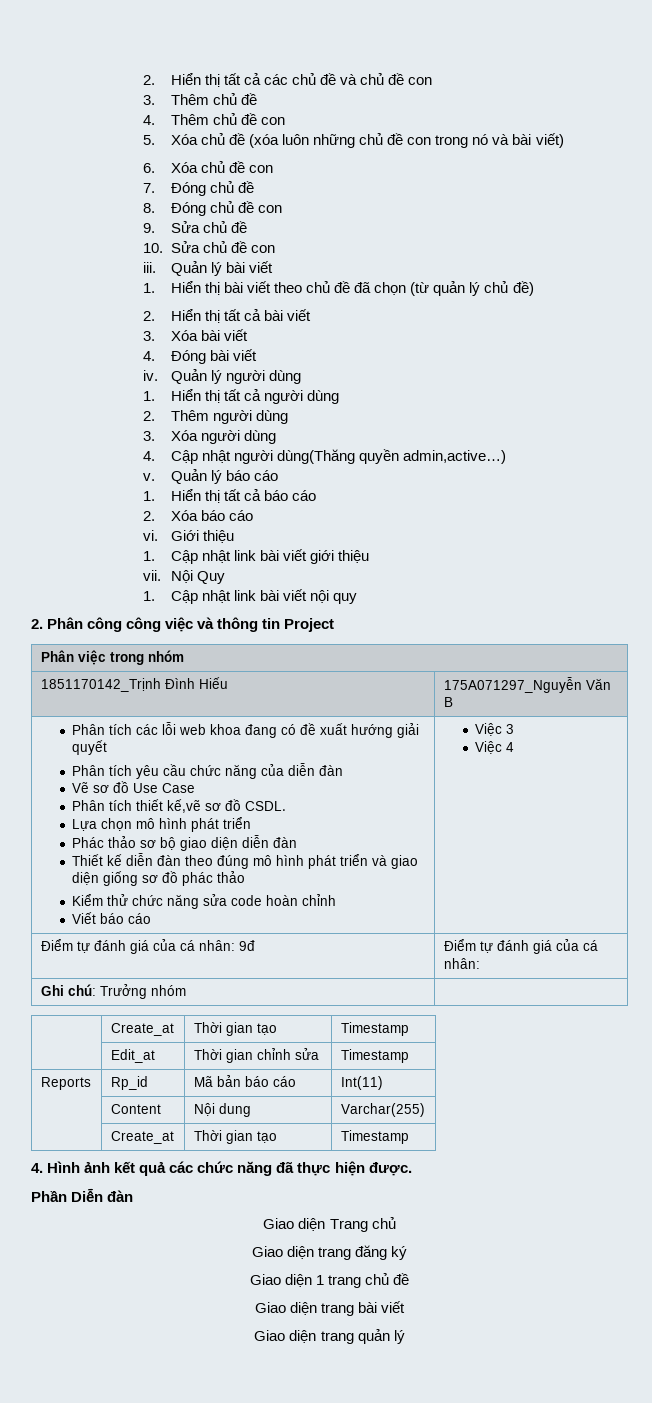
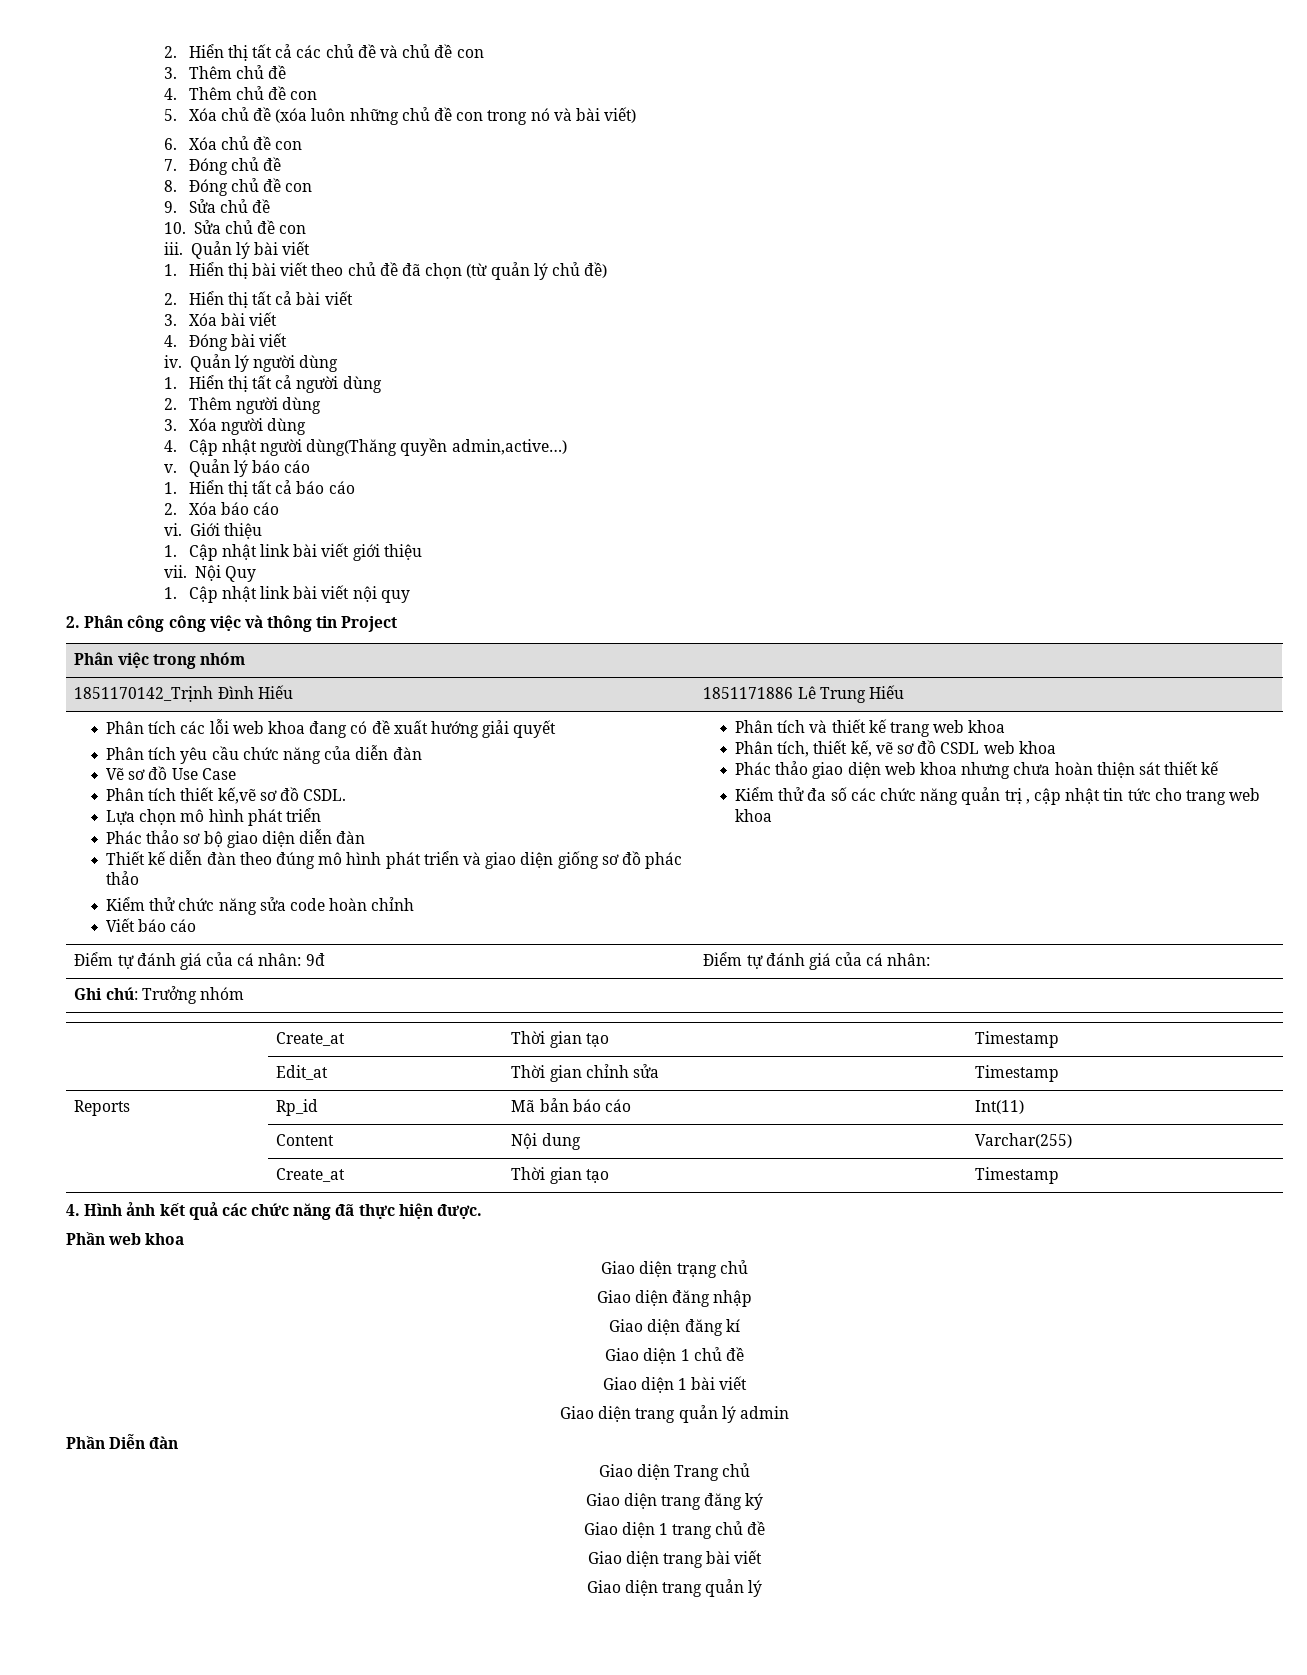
- 1851170142_Trịnh Đình Hiếu | 175A071297_Nguyễn Văn B
+ 1851170142_Trịnh Đình Hiếu | 1851171886 Lê Trung Hiếu
- Việc 3
- Việc 4
+ Phân tích và thiết kế trang web khoa
+ Phân tích, thiết kế, vẽ sơ đồ CSDL web khoa
+ Phác thảo giao diện web khoa nhưng chưa hoàn thiện sát thiết kế
+ Kiểm thử đa số các chức năng quản trị , cập nhật tin tức cho trang web khoa
+ Phần web khoa
+ Giao diện trạng chủ
+ Giao diện đăng nhập
+ Giao diện đăng kí
+ Giao diện 1 chủ đề
+ Giao diện 1 bài viết
+ Giao diện trang quản lý admin

